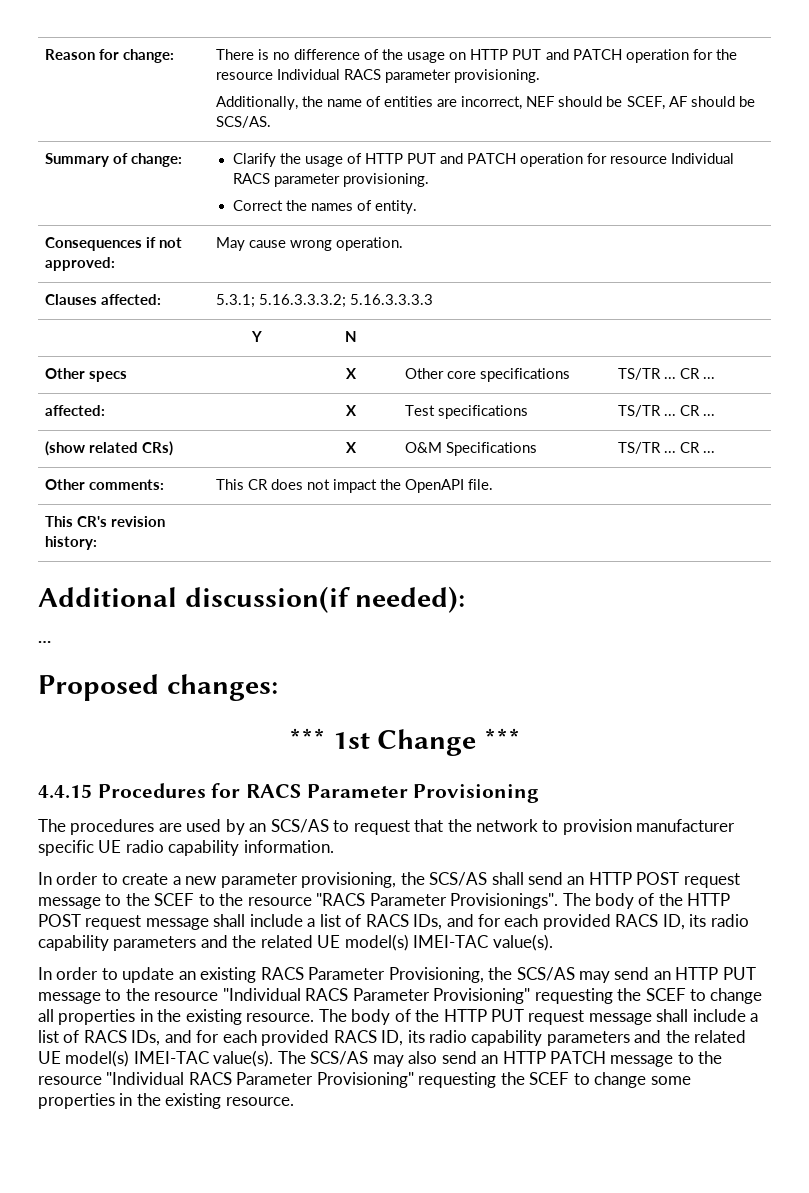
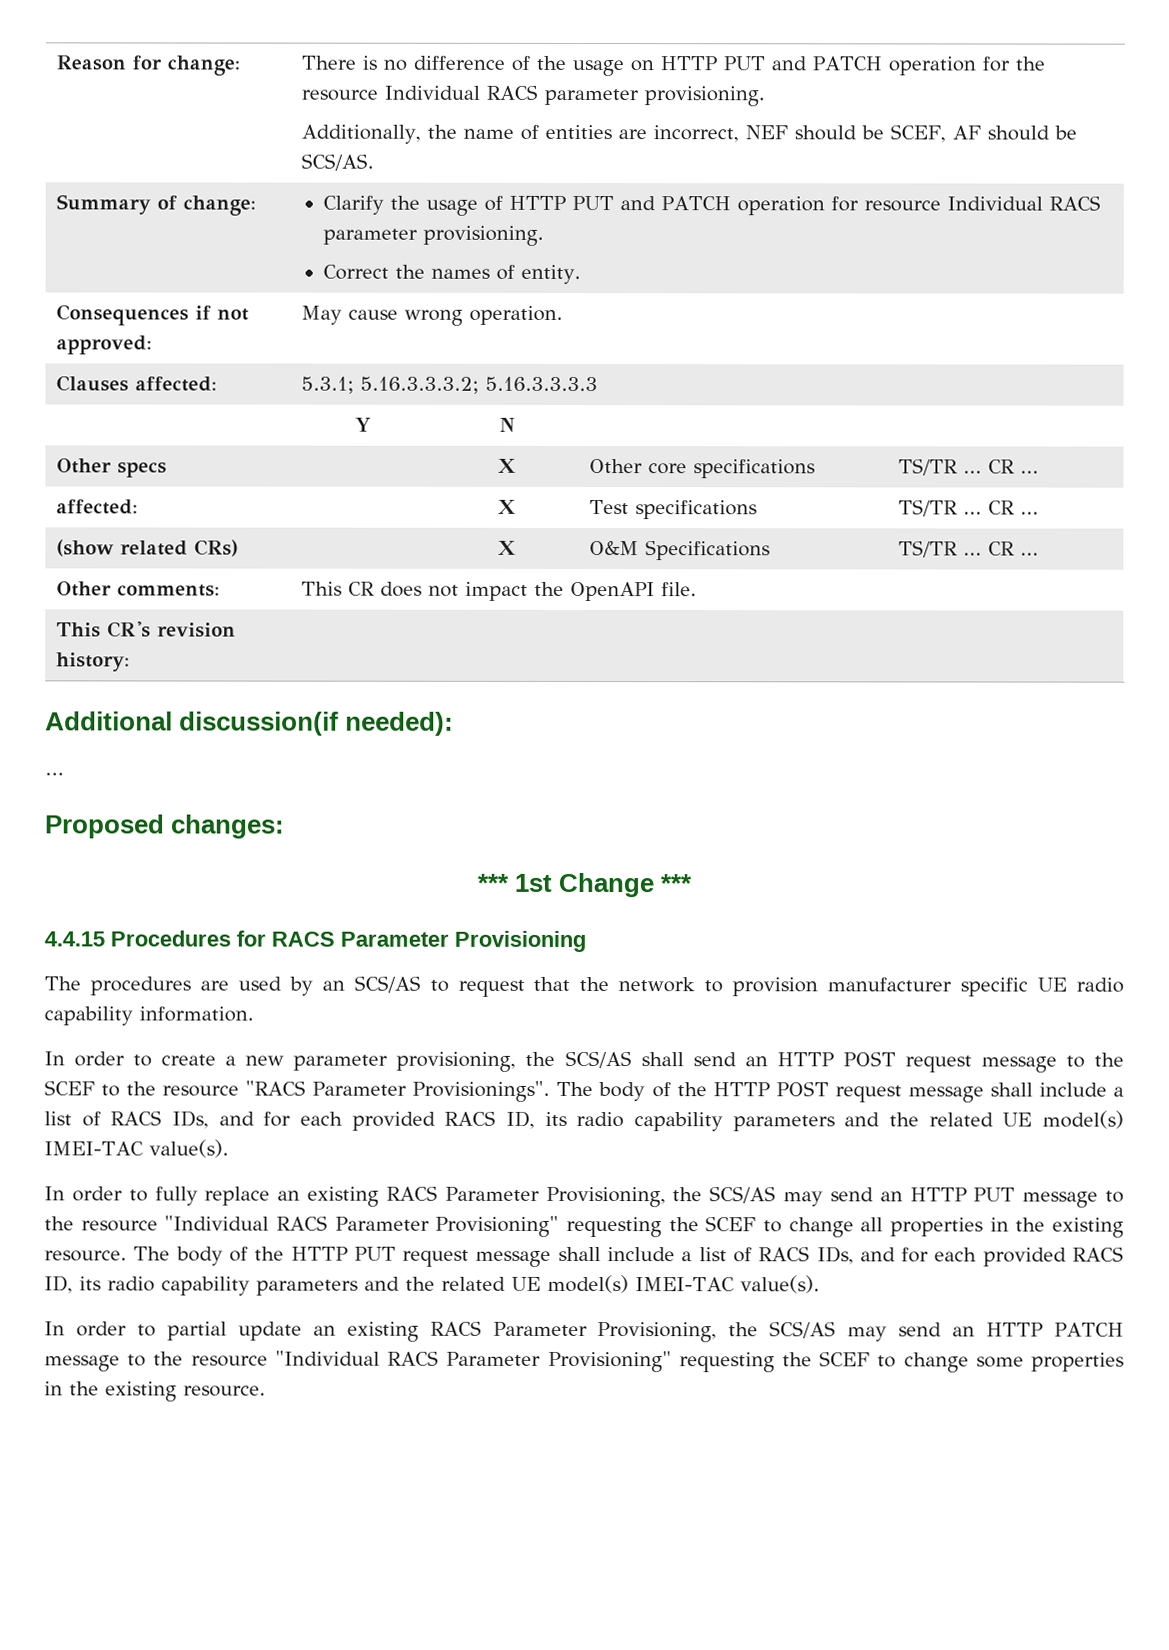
- In order to update an existing RACS Parameter Provisioning, the SCS/AS may send an HTTP PUT message to the resource "Individual RACS Parameter Provisioning" requesting the SCEF to change all properties in the existing resource.
+ In order to fully replace an existing RACS Parameter Provisioning, the SCS/AS may send an HTTP PUT message to the resource "Individual RACS Parameter Provisioning" requesting the SCEF to change all properties in the existing resource.
- The body of the HTTP PUT request message shall include a list of RACS IDs, and for each provided RACS ID, its radio capability parameters and the related UE model(s) IMEI-TAC value(s). The SCS/AS may also send an HTTP PATCH message to the resource "Individual RACS Parameter Provisioning" requesting the SCEF to change some properties in the existing resource.
+ The body of the HTTP PUT request message shall include a list of RACS IDs, and for each provided RACS ID, its radio capability parameters and the related UE model(s) IMEI-TAC value(s).
+ In order to partial update an existing RACS Parameter Provisioning, the SCS/AS may send an HTTP PATCH message to the resource "Individual RACS Parameter Provisioning" requesting the SCEF to change some properties in the existing resource.

